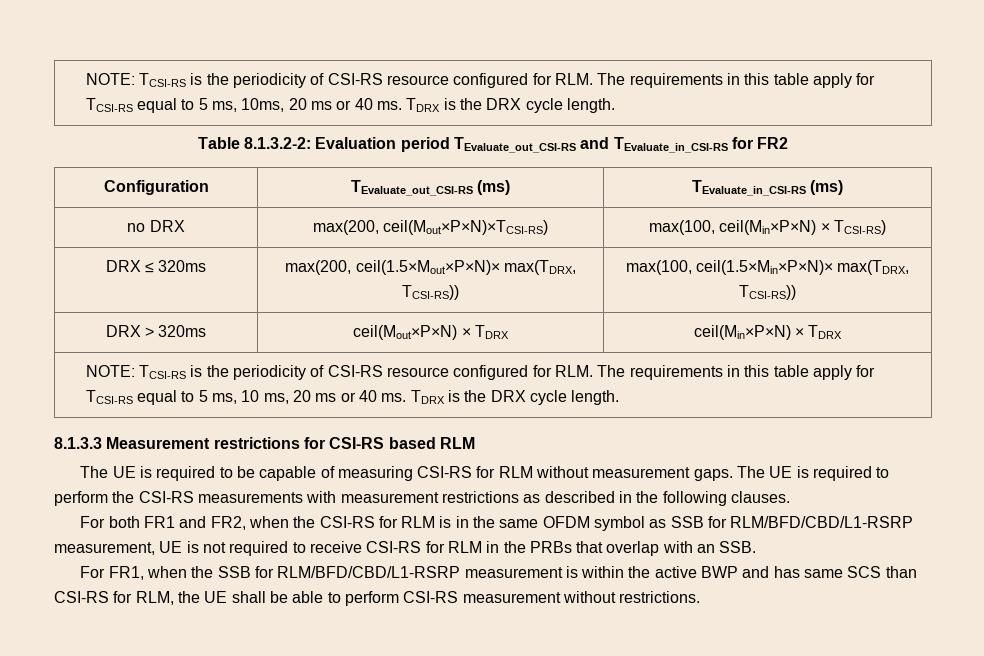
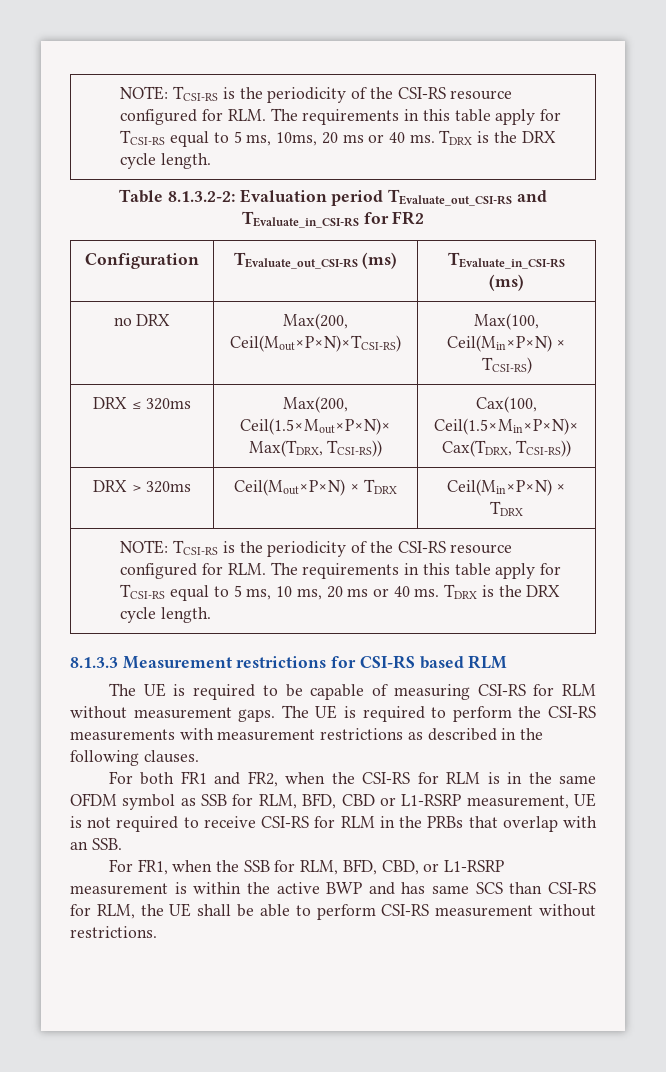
- NOTE: TCSI-RS is the periodicity of CSI-RS resource configured for RLM. The requirements in this table apply for TCSI-RS equal to 5 ms, 10ms, 20 ms or 40 ms. TDRX is the DRX cycle length.
+ NOTE: TCSI-RS is the periodicity of the CSI-RS resource configured for RLM. The requirements in this table apply for TCSI-RS equal to 5 ms, 10ms, 20 ms or 40 ms. TDRX is the DRX cycle length.
- no DRX | max(200, ceil(Mout×P×N)×TCSI-RS) | max(100, ceil(Min×P×N) × TCSI-RS)
+ no DRX | Max(200, Ceil(Mout×P×N)×TCSI-RS) | Max(100, Ceil(Min×P×N) × TCSI-RS)
- DRX ≤ 320ms | max(200, ceil(1.5×Mout×P×N)× max(TDRX, TCSI-RS)) | max(100, ceil(1.5×Min×P×N)× max(TDRX, TCSI-RS))
+ DRX ≤ 320ms | Max(200, Ceil(1.5×Mout×P×N)× Max(TDRX, TCSI-RS)) | Cax(100, Ceil(1.5×Min×P×N)× Cax(TDRX, TCSI-RS))
- DRX > 320ms | ceil(Mout×P×N) × TDRX | ceil(Min×P×N) × TDRX
+ DRX > 320ms | Ceil(Mout×P×N) × TDRX | Ceil(Min×P×N) × TDRX
- NOTE: TCSI-RS is the periodicity of CSI-RS resource configured for RLM. The requirements in this table apply for TCSI-RS equal to 5 ms, 10 ms, 20 ms or 40 ms. TDRX is the DRX cycle length.
+ NOTE: TCSI-RS is the periodicity of the CSI-RS resource configured for RLM. The requirements in this table apply for TCSI-RS equal to 5 ms, 10 ms, 20 ms or 40 ms. TDRX is the DRX cycle length.
- For both FR1 and FR2, when the CSI-RS for RLM is in the same OFDM symbol as SSB for RLM/BFD/CBD/L1-RSRP measurement, UE is not required to receive CSI-RS for RLM in the PRBs that overlap with an SSB.
+ For both FR1 and FR2, when the CSI-RS for RLM is in the same OFDM symbol as SSB for RLM, BFD, CBD or L1-RSRP measurement, UE is not required to receive CSI-RS for RLM in the PRBs that overlap with an SSB.
- For FR1, when the SSB for RLM/BFD/CBD/L1-RSRP measurement is within the active BWP and has same SCS than CSI-RS for RLM, the UE shall be able to perform CSI-RS measurement without restrictions.
+ For FR1, when the SSB for RLM, BFD, CBD, or L1-RSRP measurement is within the active BWP and has same SCS than CSI-RS for RLM, the UE shall be able to perform CSI-RS measurement without restrictions.

